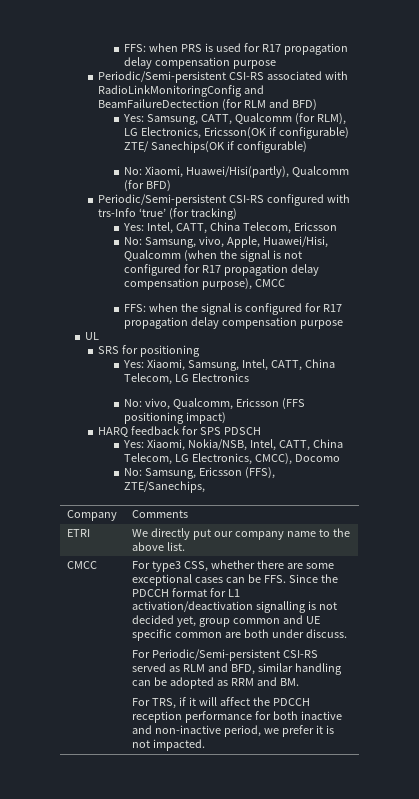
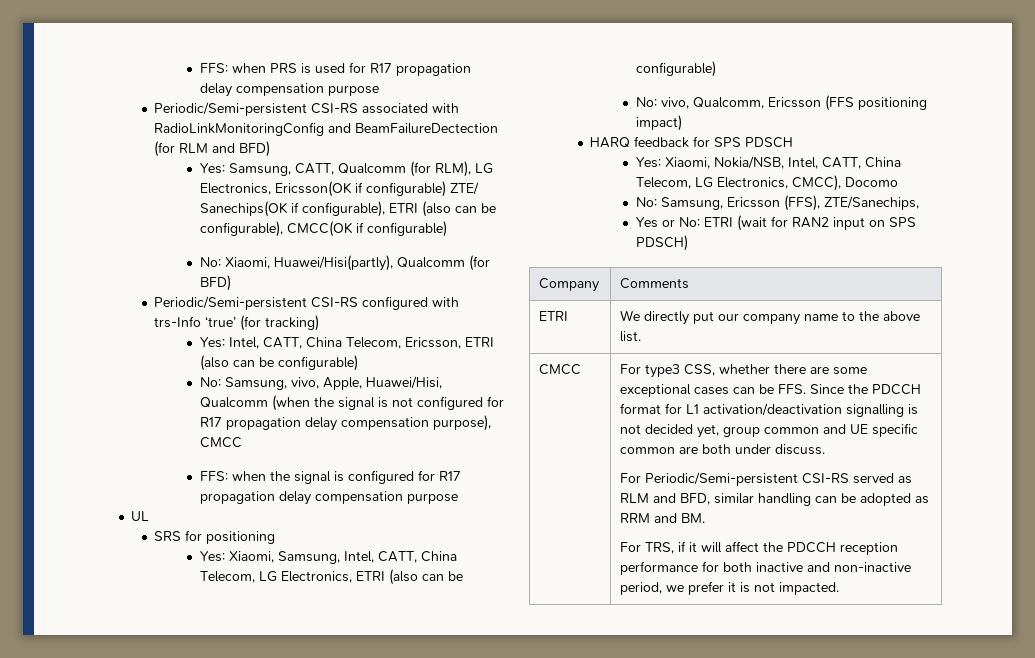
- Yes: Samsung, CATT, Qualcomm (for RLM), LG Electronics, Ericsson(OK if configurable) ZTE/ Sanechips(OK if configurable)
+ Yes: Samsung, CATT, Qualcomm (for RLM), LG Electronics, Ericsson(OK if configurable) ZTE/ Sanechips(OK if configurable), ETRI (also can be configurable), CMCC(OK if configurable)
- Yes: Intel, CATT, China Telecom, Ericsson
+ Yes: Intel, CATT, China Telecom, Ericsson, ETRI (also can be configurable)
- Yes: Xiaomi, Samsung, Intel, CATT, China Telecom, LG Electronics
+ Yes: Xiaomi, Samsung, Intel, CATT, China Telecom, LG Electronics, ETRI (also can be configurable)
+ Yes or No: ETRI (wait for RAN2 input on SPS PDSCH)

